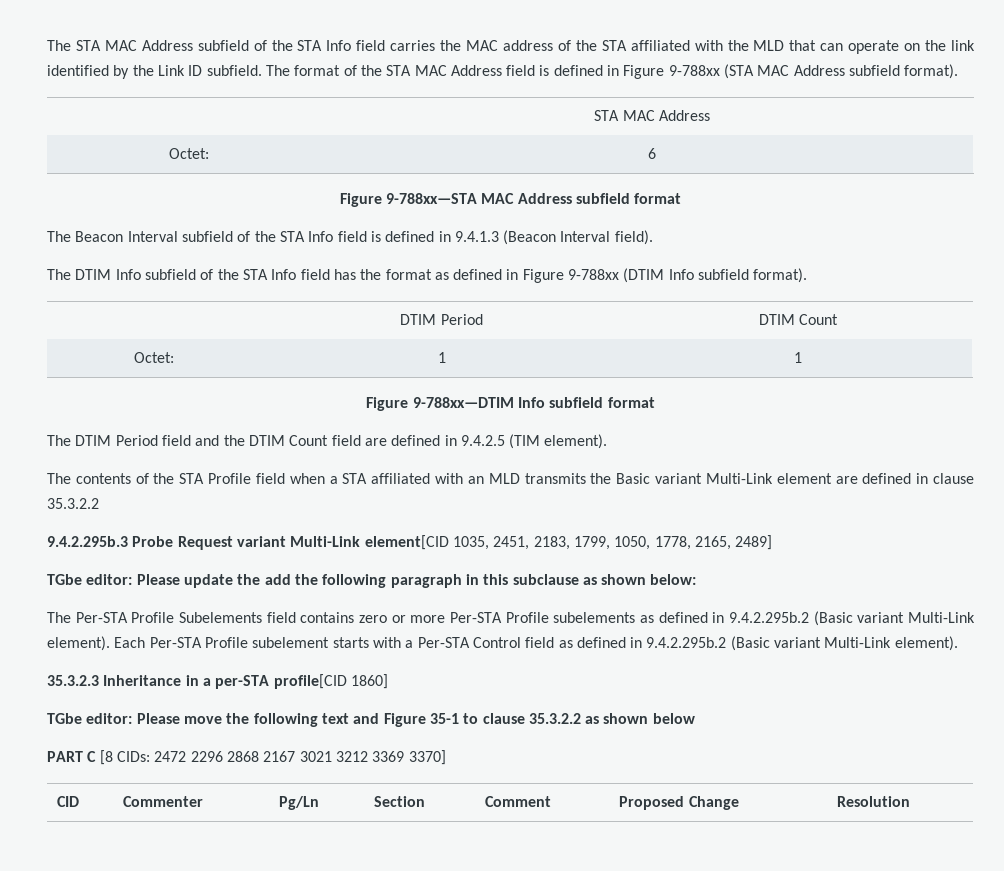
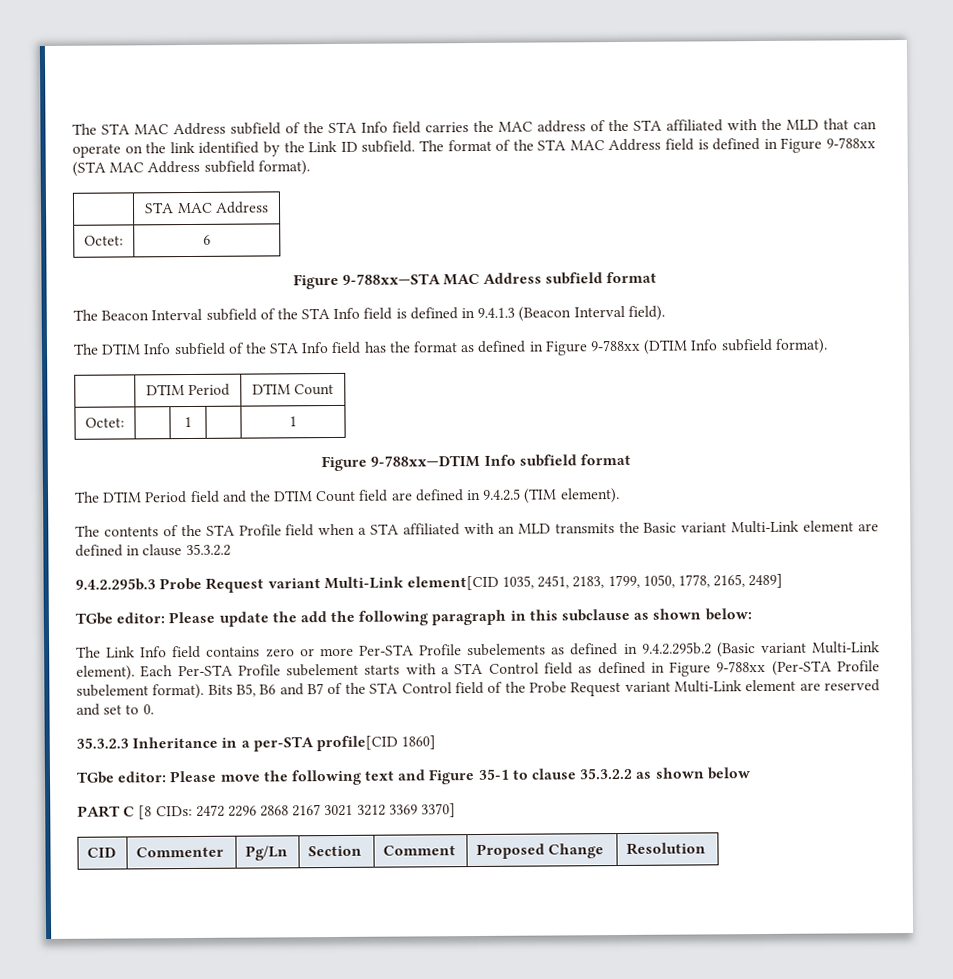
- The Per-STA Profile Subelements field contains zero or more Per-STA Profile subelements as defined in 9.4.2.295b.2 (Basic variant Multi-Link element).
+ The Link Info field contains zero or more Per-STA Profile subelements as defined in 9.4.2.295b.2 (Basic variant Multi-Link element).
- Each Per-STA Profile subelement starts with a Per-STA Control field as defined in 9.4.2.295b.2 (Basic variant Multi-Link element).
+ Each Per-STA Profile subelement starts with a STA Control field as defined in Figure 9-788xx (Per-STA Profile subelement format). Bits B5, B6 and B7 of the STA Control field of the Probe Request variant Multi-Link element are reserved and set to 0.

